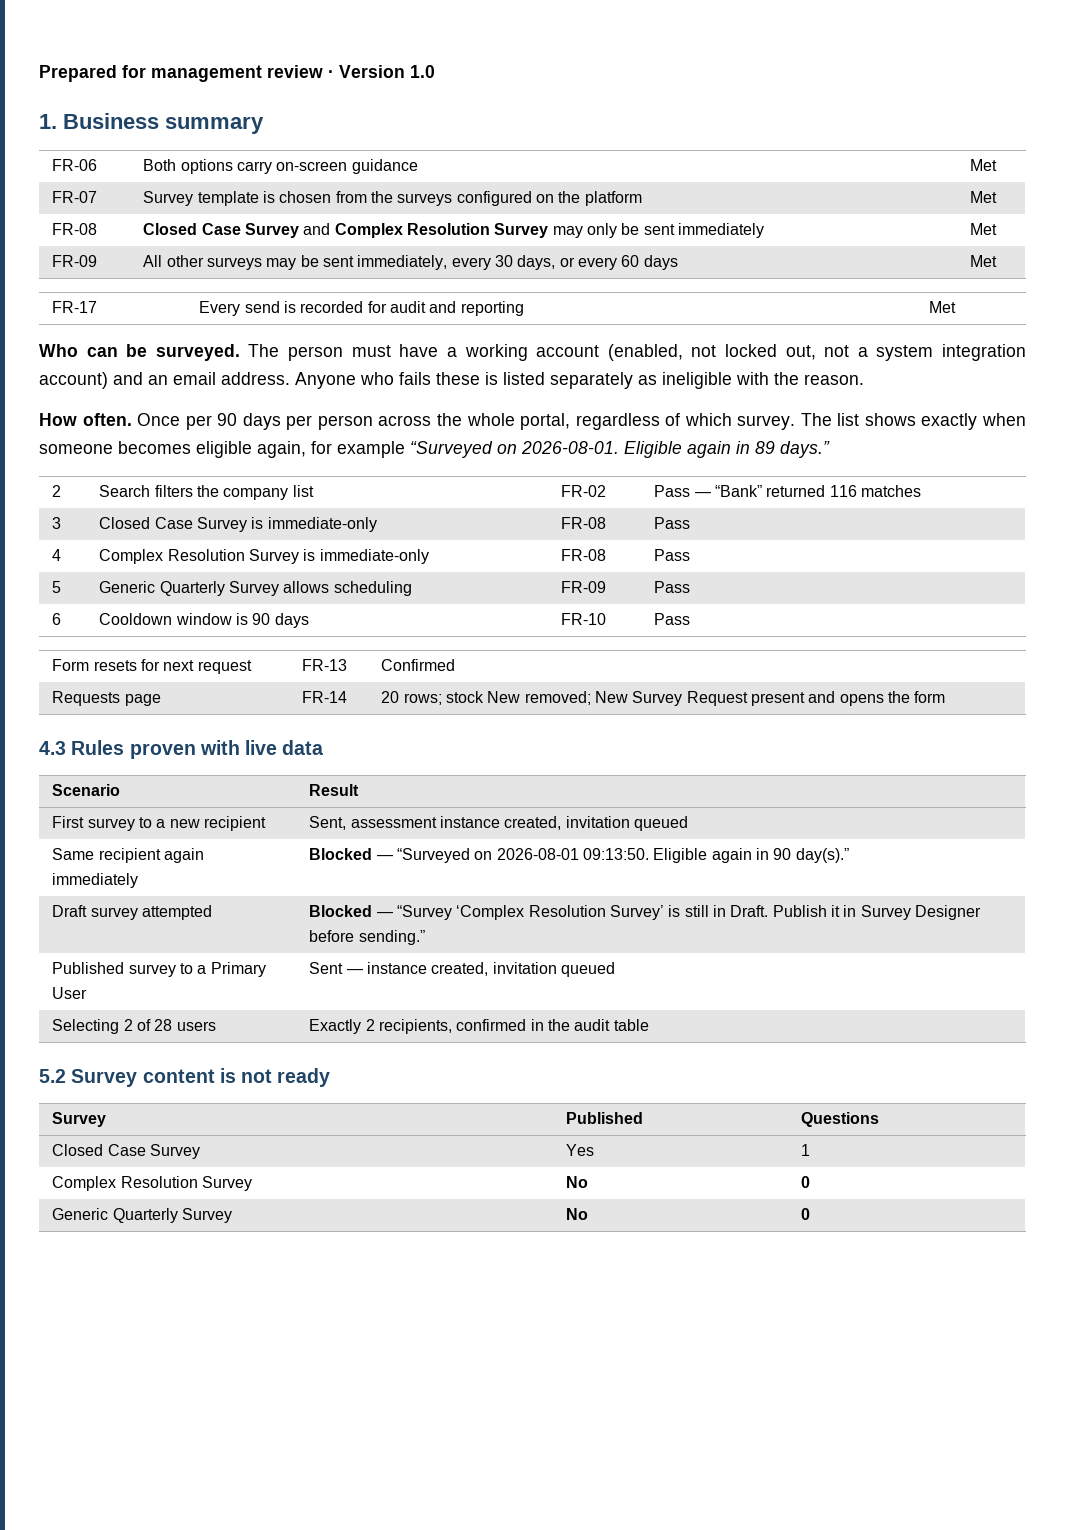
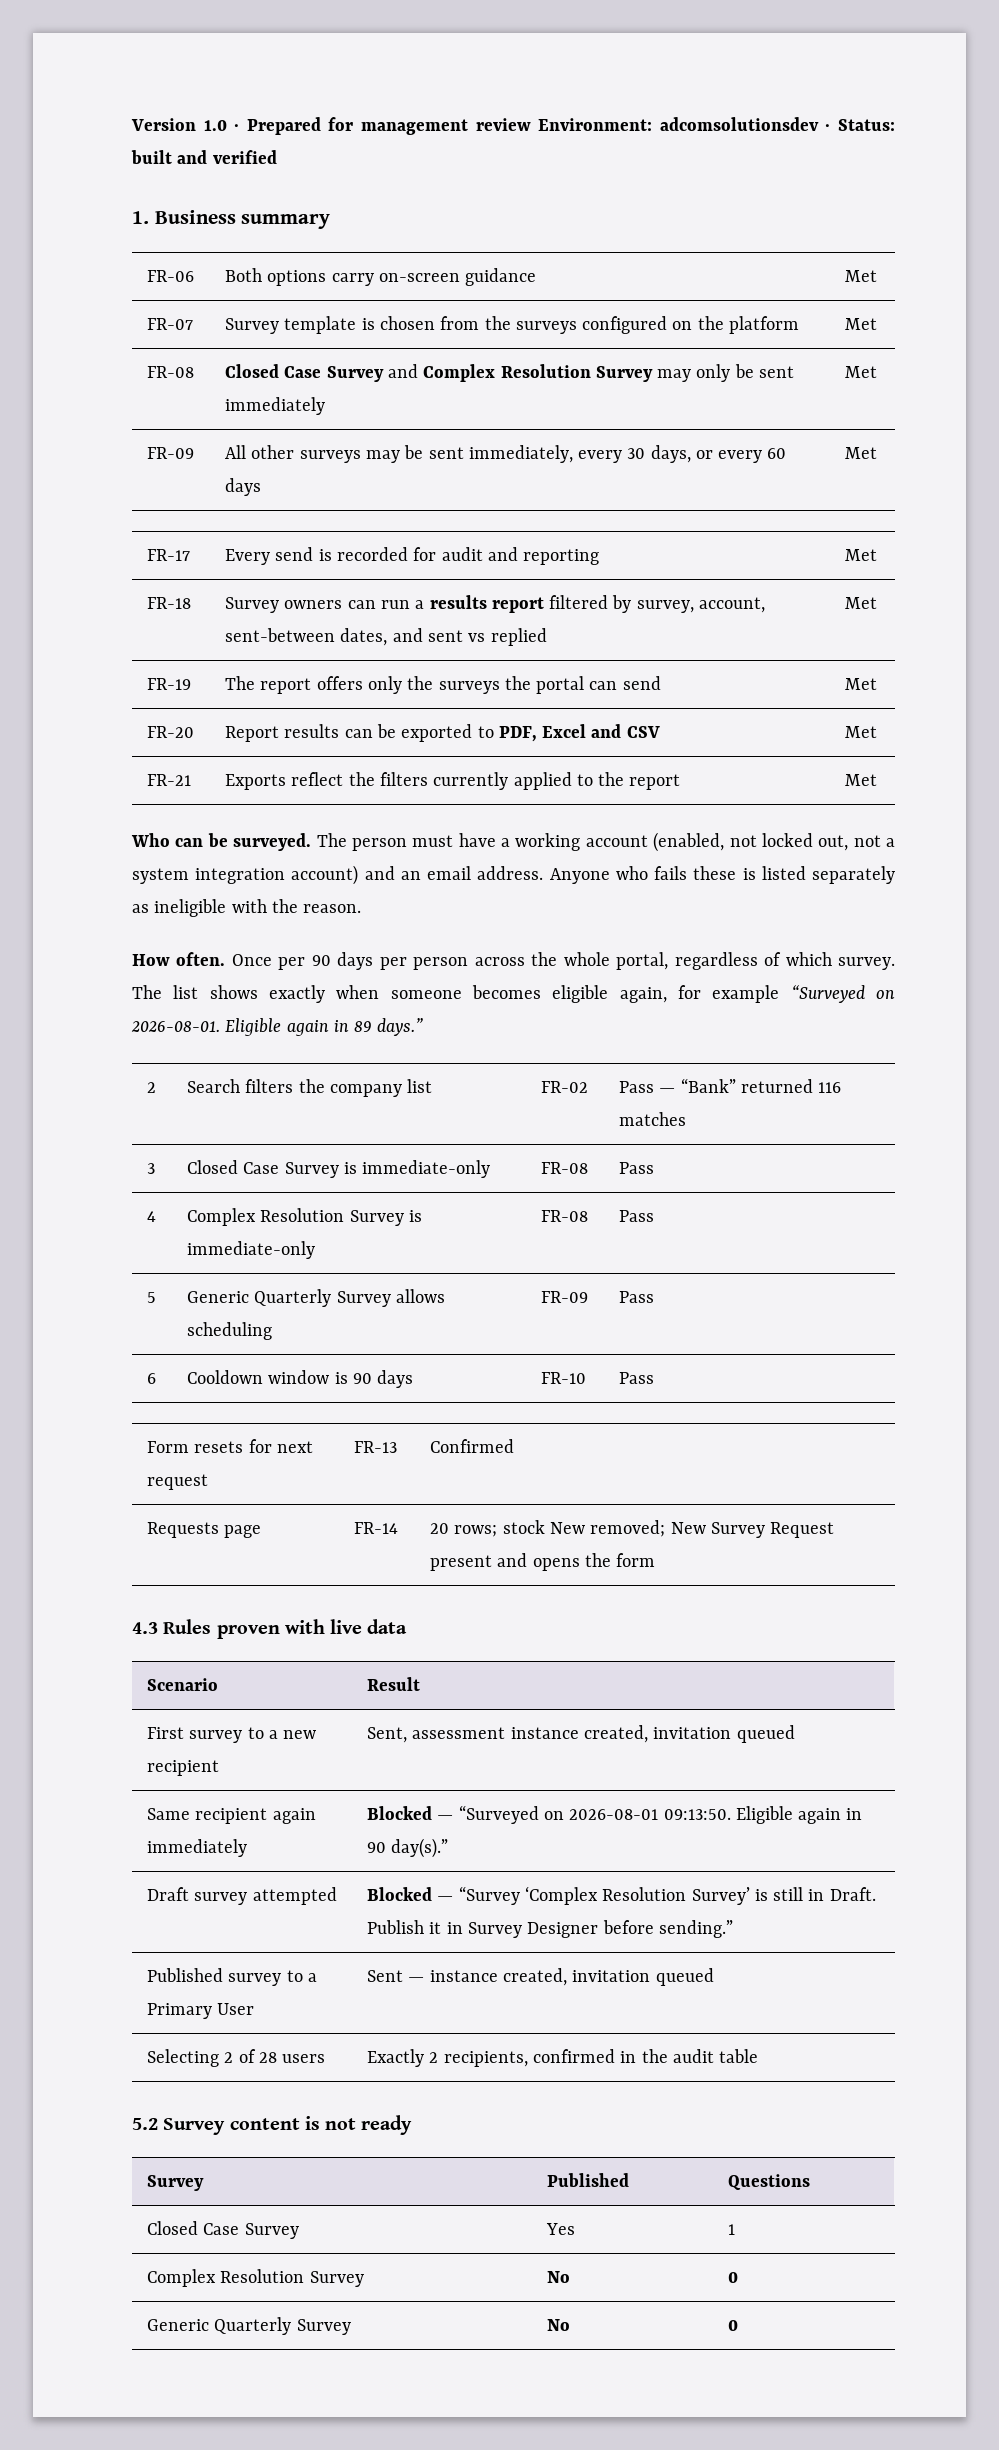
- Prepared for management review · Version 1.0
+ Version 1.0 · Prepared for management review Environment: adcomsolutionsdev · Status: built and verified
+ FR-18 | Survey owners can run a results report filtered by survey, account, sent-between dates, and sent vs replied | Met
+ FR-19 | The report offers only the surveys the portal can send | Met
+ FR-20 | Report results can be exported to PDF, Excel and CSV | Met
+ FR-21 | Exports reflect the filters currently applied to the report | Met

